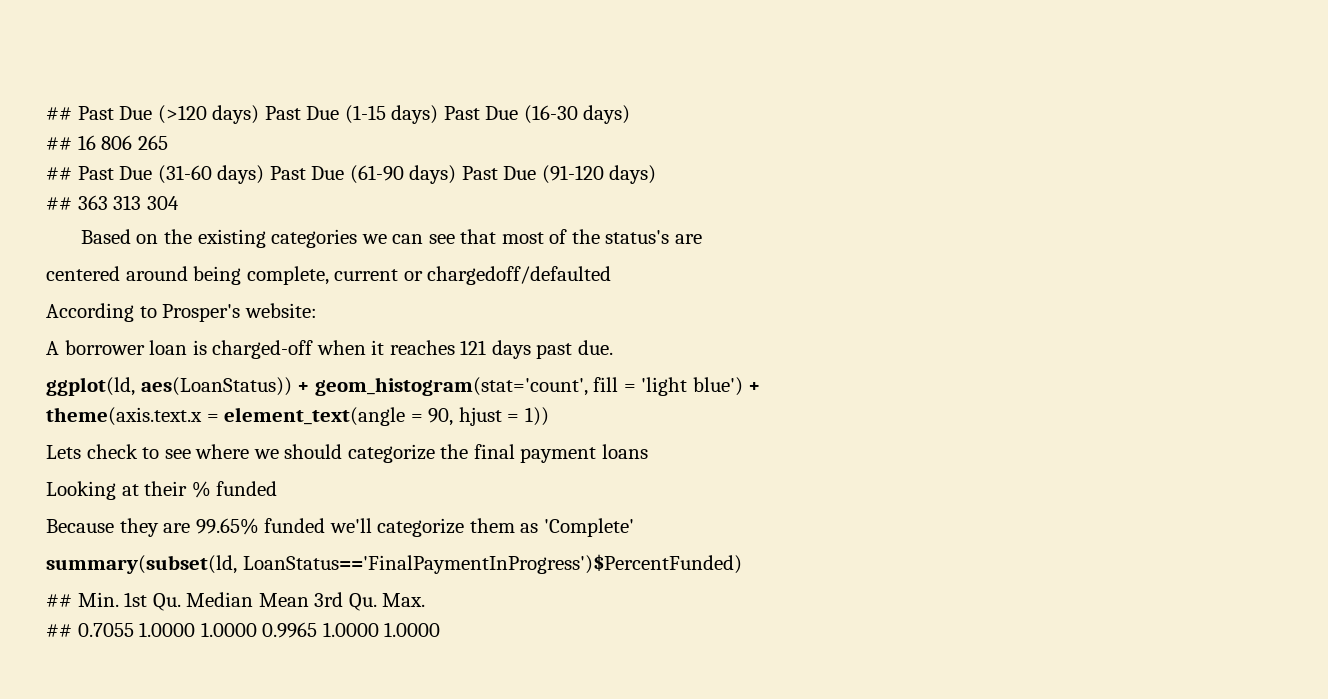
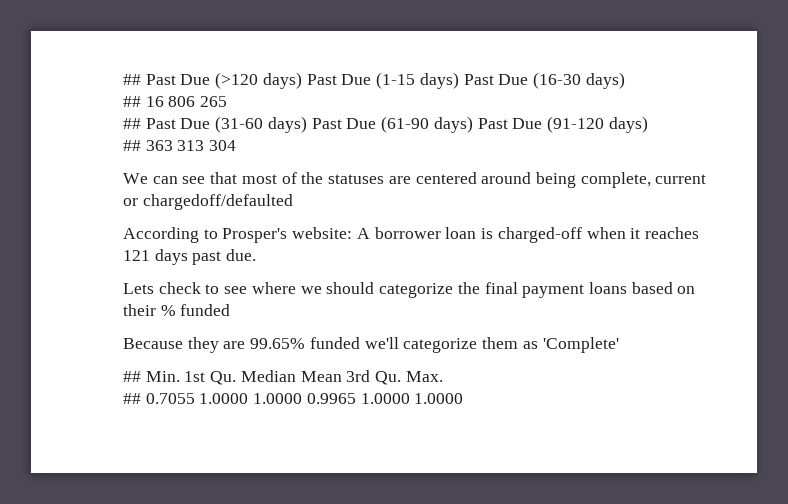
- Based on the existing categories we can see that most of the status's are
- centered around being complete, current or chargedoff/defaulted
+ We can see that most of the statuses are centered around being complete, current or chargedoff/defaulted
- According to Prosper's website:
- A borrower loan is charged-off when it reaches 121 days past due.
+ According to Prosper's website: A borrower loan is charged-off when it reaches 121 days past due.
- ggplot(ld, aes(LoanStatus)) + geom_histogram(stat='count', fill = 'light blue') +
- theme(axis.text.x = element_text(angle = 90, hjust = 1))
- Lets check to see where we should categorize the final payment loans
- Looking at their % funded
+ Lets check to see where we should categorize the final payment loans based on their % funded
- summary(subset(ld, LoanStatus=='FinalPaymentInProgress')$PercentFunded)

